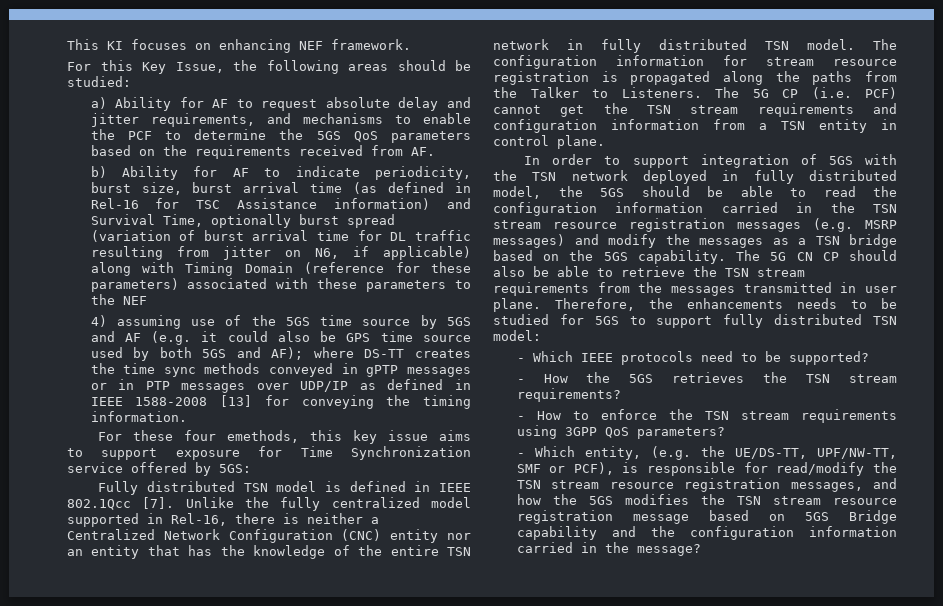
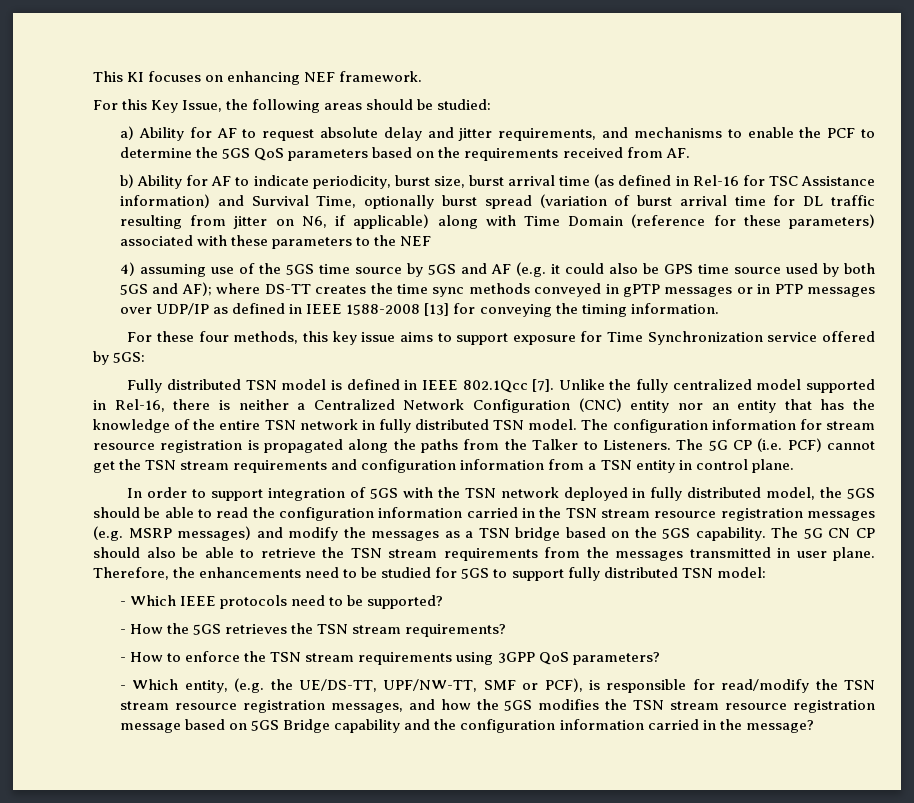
- b) Ability for AF to indicate periodicity, burst size, burst arrival time (as defined in Rel-16 for TSC Assistance information) and Survival Time, optionally burst spread (variation of burst arrival time for DL traffic resulting from jitter on N6, if applicable) along with Timing Domain (reference for these parameters) associated with these parameters to the NEF
+ b) Ability for AF to indicate periodicity, burst size, burst arrival time (as defined in Rel-16 for TSC Assistance information) and Survival Time, optionally burst spread (variation of burst arrival time for DL traffic resulting from jitter on N6, if applicable) along with Time Domain (reference for these parameters) associated with these parameters to the NEF
- For these four emethods, this key issue aims to support exposure for Time Synchronization service offered by 5GS:
+ For these four methods, this key issue aims to support exposure for Time Synchronization service offered by 5GS:
- Therefore, the enhancements needs to be studied for 5GS to support fully distributed TSN model:
+ Therefore, the enhancements need to be studied for 5GS to support fully distributed TSN model:

